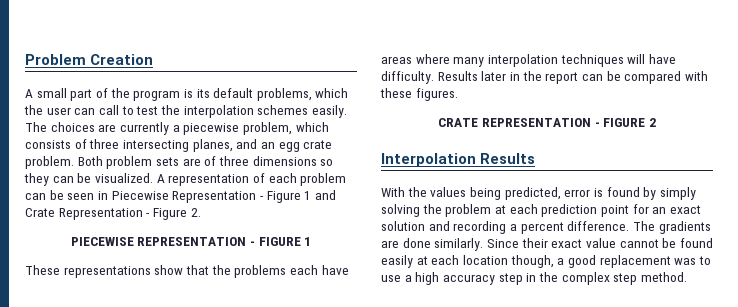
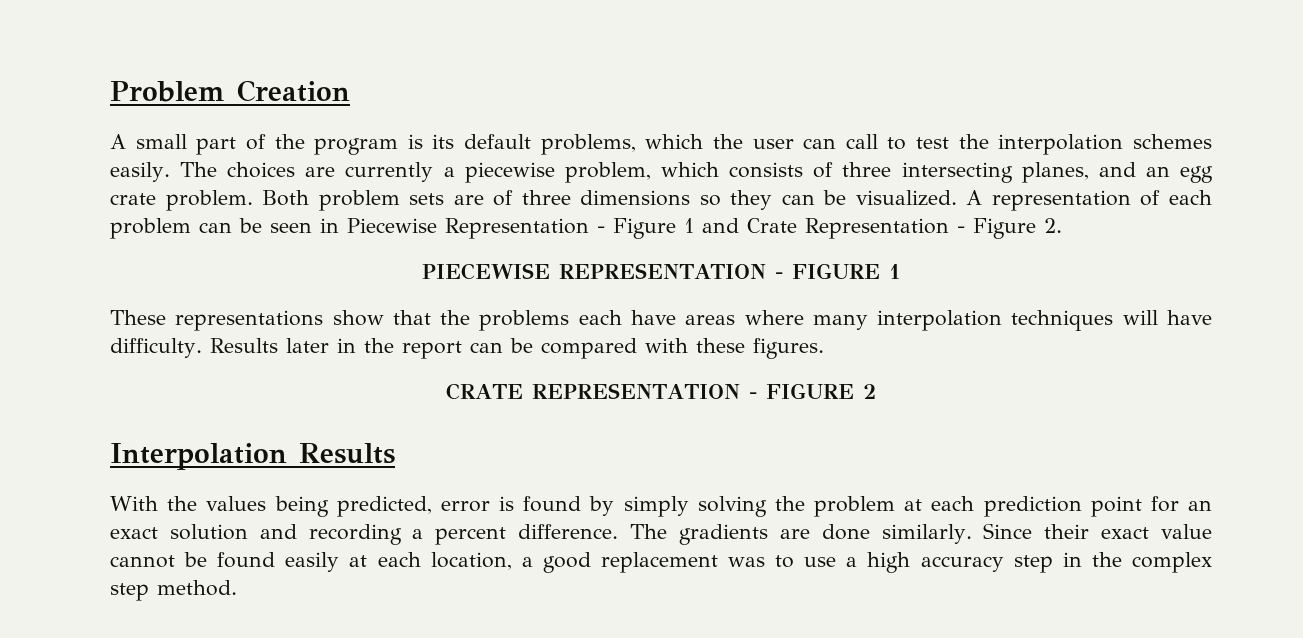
- Since their exact value cannot be found easily at each location though, a good replacement was to use a high accuracy step in the complex step method.
+ Since their exact value cannot be found easily at each location, a good replacement was to use a high accuracy step in the complex step method.

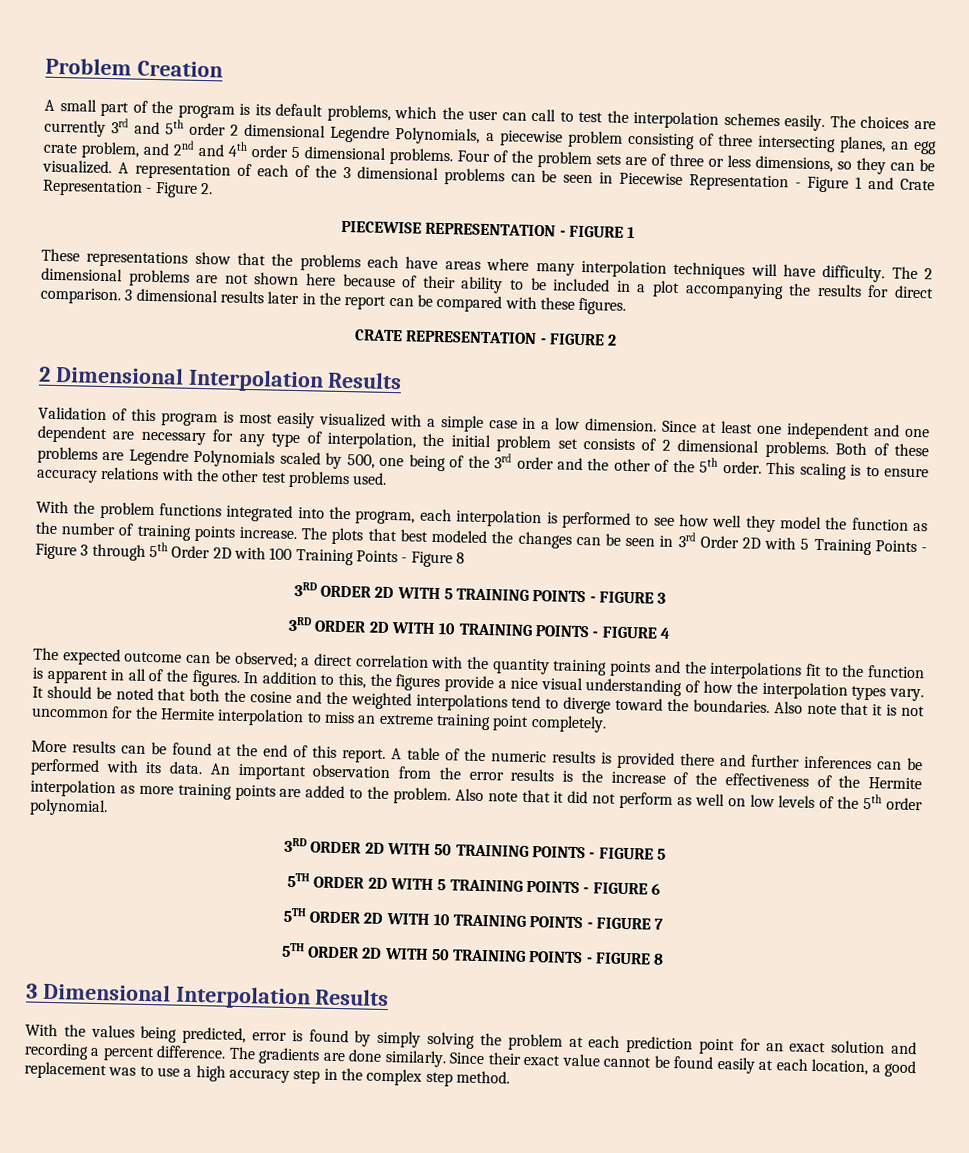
- The choices are currently a piecewise problem, which consists of three intersecting planes, and an egg crate problem. Both problem sets are of three dimensions so they can be visualized.
+ The choices are currently 3rd and 5th order 2 dimensional Legendre Polynomials, a piecewise problem consisting of three intersecting planes, an egg crate problem, and 2nd and 4th order 5 dimensional problems. Four of the problem sets are of three or less dimensions, so they can be visualized.
- A representation of each problem can be seen in Piecewise Representation - Figure 1 and Crate Representation - Figure 2.
+ A representation of each of the 3 dimensional problems can be seen in Piecewise Representation - Figure 1 and Crate Representation - Figure 2.
- Results later in the report can be compared with these figures.
+ The 2 dimensional problems are not shown here because of their ability to be included in a plot accompanying the results for direct comparison. 3 dimensional results later in the report can be compared with these figures.
- Interpolation Results
+ 2 Dimensional Interpolation Results
+ Validation of this program is most easily visualized with a simple case in a low dimension. Since at least one independent and one dependent are necessary for any type of interpolation, the initial problem set consists of 2 dimensional problems. Both of these problems are Legendre Polynomials scaled by 500, one being of the 3rd order and the other of the 5th order. This scaling is to ensure accuracy relations with the other test problems used.
+ With the problem functions integrated into the program, each interpolation is performed to see how well they model the function as the number of training points increase. The plots that best modeled the changes can be seen in 3rd Order 2D with 5 Training Points - Figure 3 through 5th Order 2D with 100 Training Points - Figure 8
+ 3RD ORDER 2D WITH 5 TRAINING POINTS - FIGURE 3
+ 3RD ORDER 2D WITH 10 TRAINING POINTS - FIGURE 4
+ The expected outcome can be observed; a direct correlation with the quantity training points and the interpolations fit to the function is apparent in all of the figures. In addition to this, the figures provide a nice visual understanding of how the interpolation types vary. It should be noted that both the cosine and the weighted interpolations tend to diverge toward the boundaries. Also note that it is not uncommon for the Hermite interpolation to miss an extreme training point completely.
+ More results can be found at the end of this report. A table of the numeric results is provided there and further inferences can be performed with its data. An important observation from the error results is the increase of the effectiveness of the Hermite interpolation as more training points are added to the problem. Also note that it did not perform as well on low levels of the 5th order polynomial.
+ 3RD ORDER 2D WITH 50 TRAINING POINTS - FIGURE 5
+ 5TH ORDER 2D WITH 5 TRAINING POINTS - FIGURE 6
+ 5TH ORDER 2D WITH 10 TRAINING POINTS - FIGURE 7
+ 5TH ORDER 2D WITH 50 TRAINING POINTS - FIGURE 8
+ 3 Dimensional Interpolation Results

